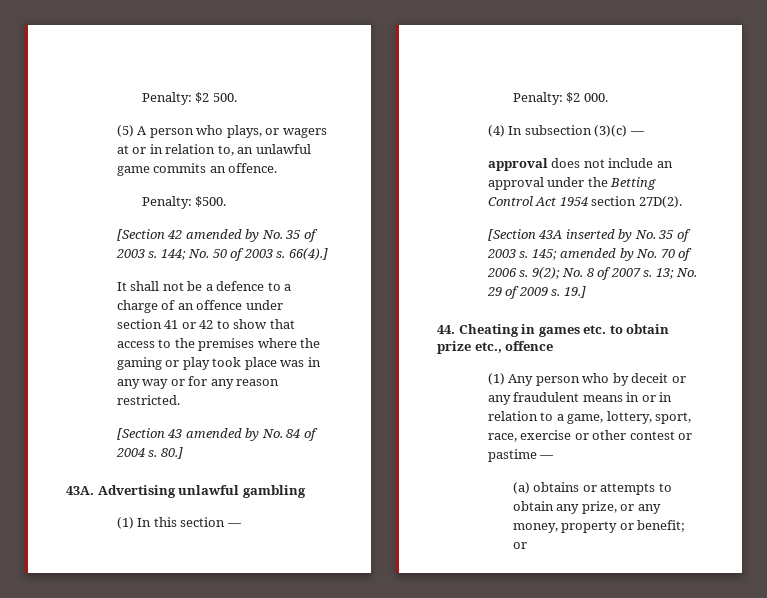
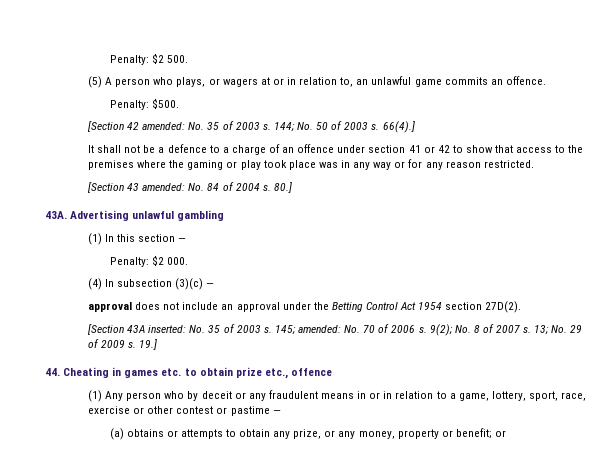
- [Section 42 amended by No. 35 of 2003 s.
+ [Section 42 amended: No. 35 of 2003 s.
- [Section 43 amended by No. 84 of 2004 s.
+ [Section 43 amended: No. 84 of 2004 s.
- [Section 43A inserted by No. 35 of 2003 s.
+ [Section 43A inserted: No. 35 of 2003 s.
- 145; amended by No. 70 of 2006 s.
+ 145; amended: No. 70 of 2006 s.

